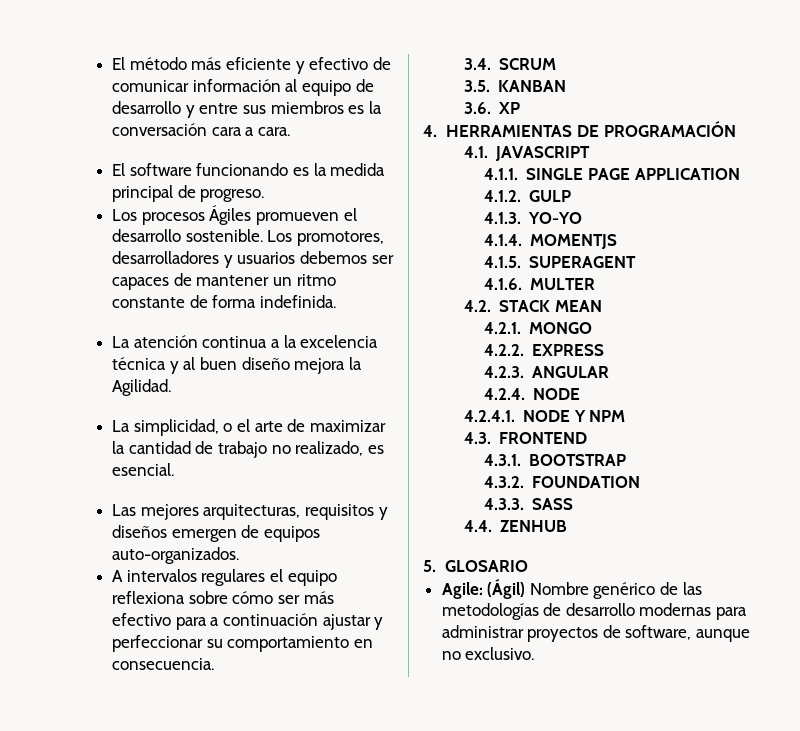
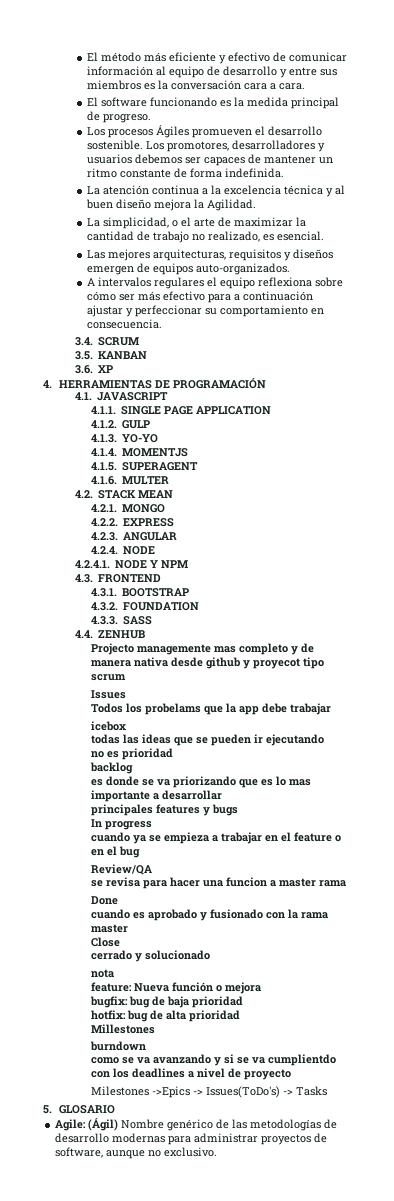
+ Projecto managemente mas completo y de manera nativa desde github y proyecot tipo scrum
+ Issues
+ Todos los probelams que la app debe trabajar
+ icebox
+ todas las ideas que se pueden ir ejecutando
+ no es prioridad
+ backlog
+ es donde se va priorizando que es lo mas importante a desarrollar
+ principales features y bugs
+ In progress
+ cuando ya se empieza a trabajar en el feature o en el bug
+ Review/QA
+ se revisa para hacer una funcion a master rama
+ Done
+ cuando es aprobado y fusionado con la rama master
+ Close
+ cerrado y solucionado
+ nota
+ feature: Nueva función o mejora
+ bugfix: bug de baja prioridad
+ hotfix: bug de alta prioridad
+ Millestones
+ burndown
+ como se va avanzando y si se va cumplientdo con los deadlines a nivel de proyecto
+ Milestones ->Epics -> Issues(ToDo's) -> Tasks

